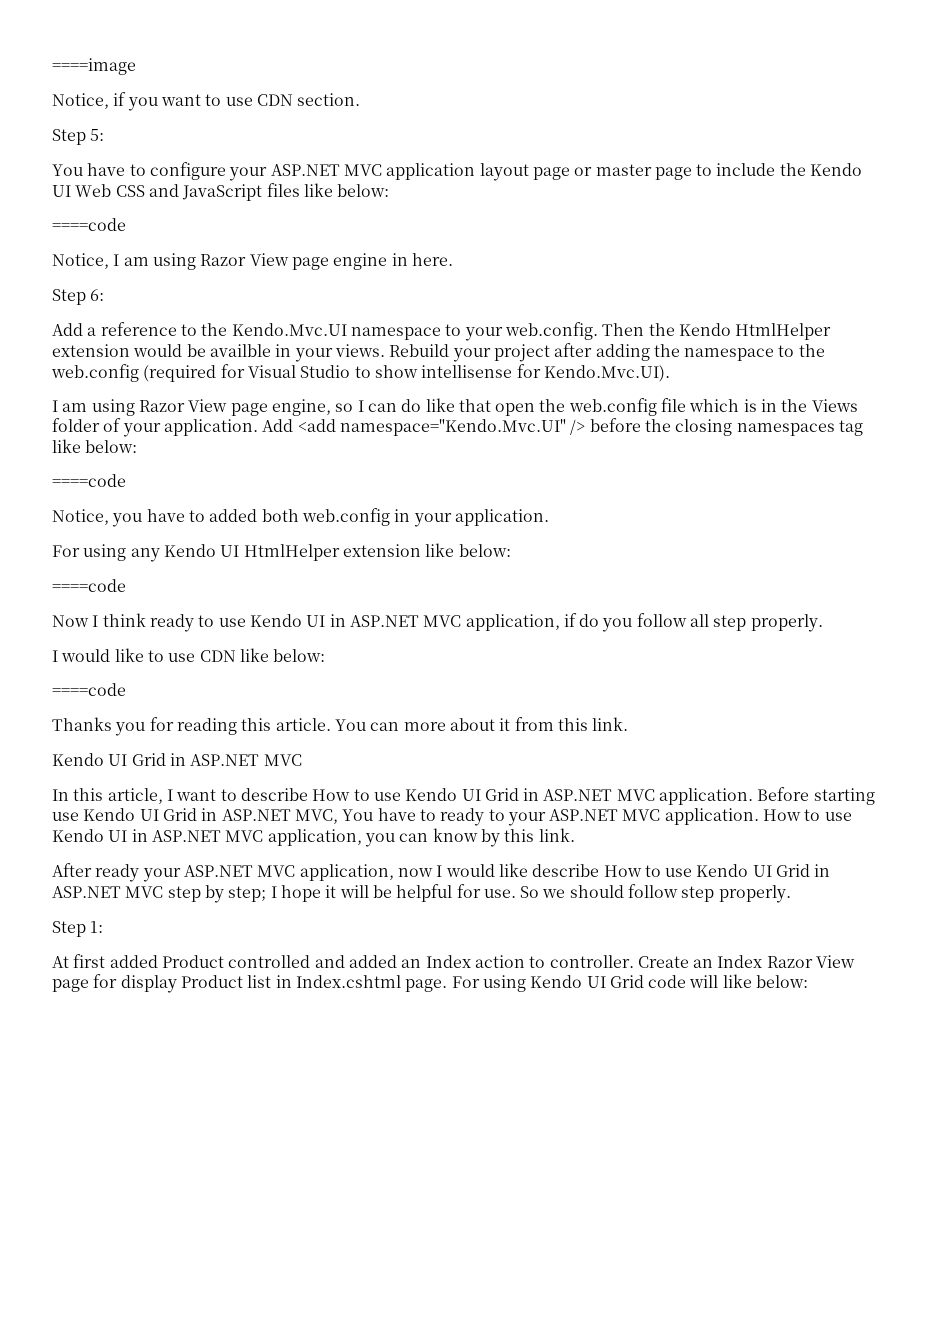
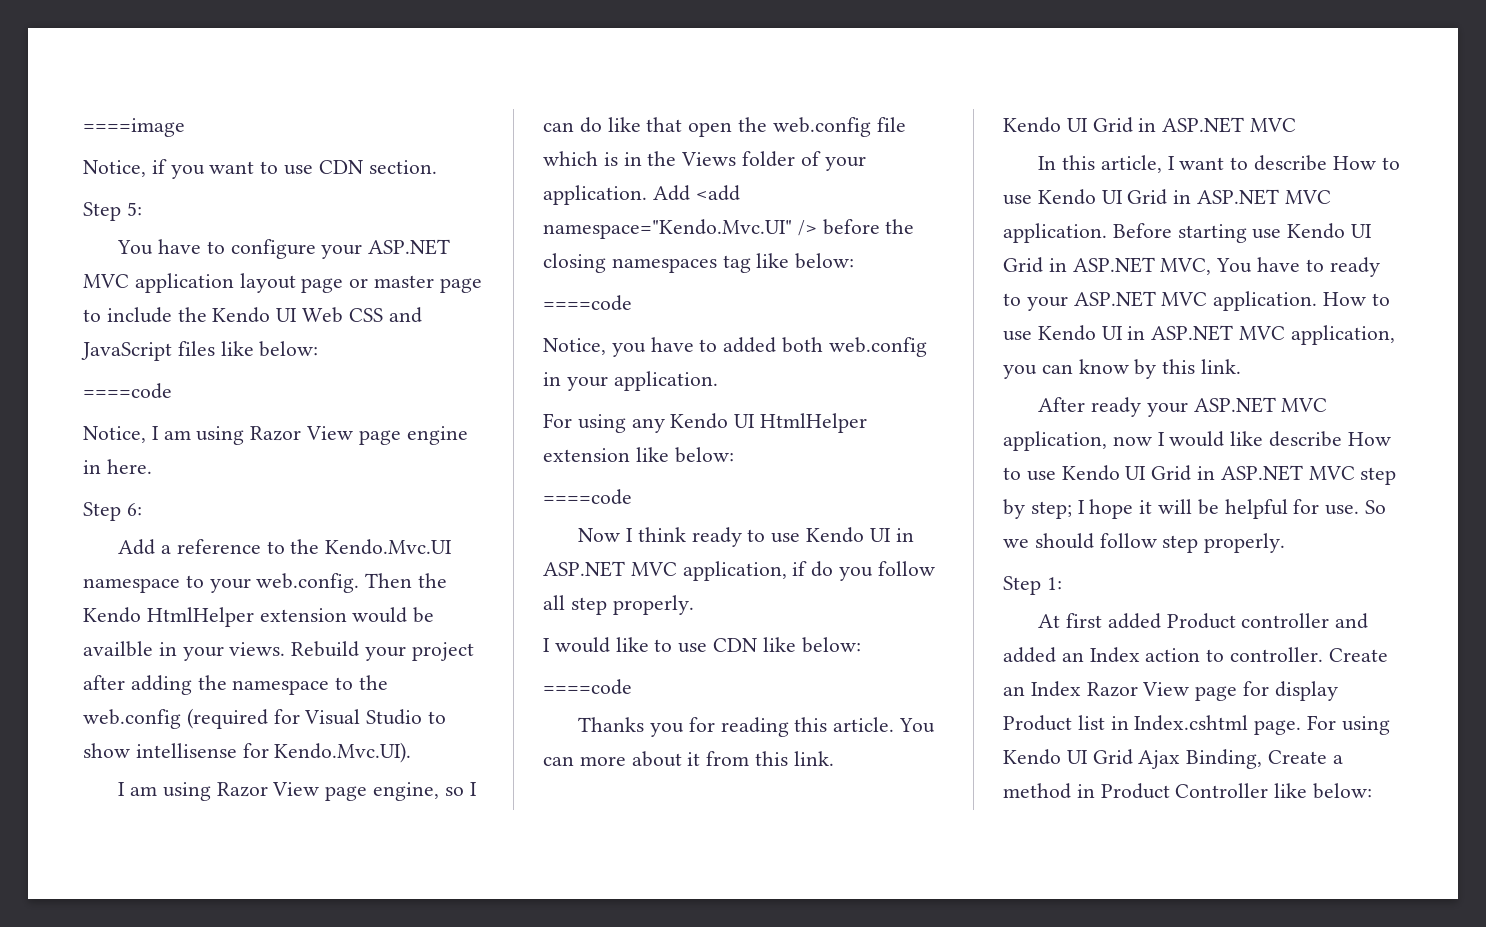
- At first added Product controlled and added an Index action to controller.
+ At first added Product controller and added an Index action to controller.
- For using Kendo UI Grid code will like below:
+ For using Kendo UI Grid Ajax Binding, Create a method in Product Controller like below:

